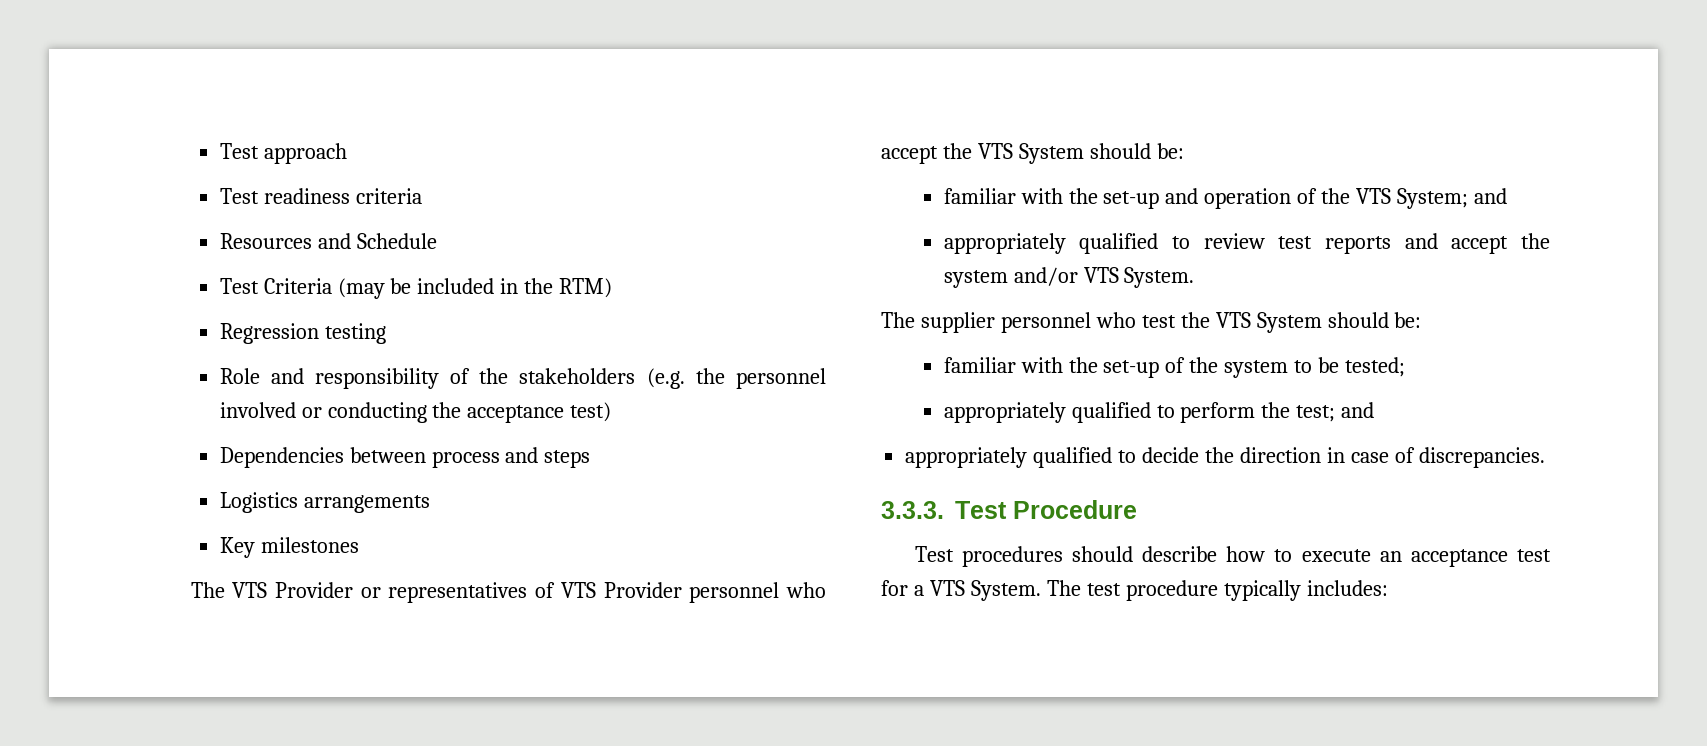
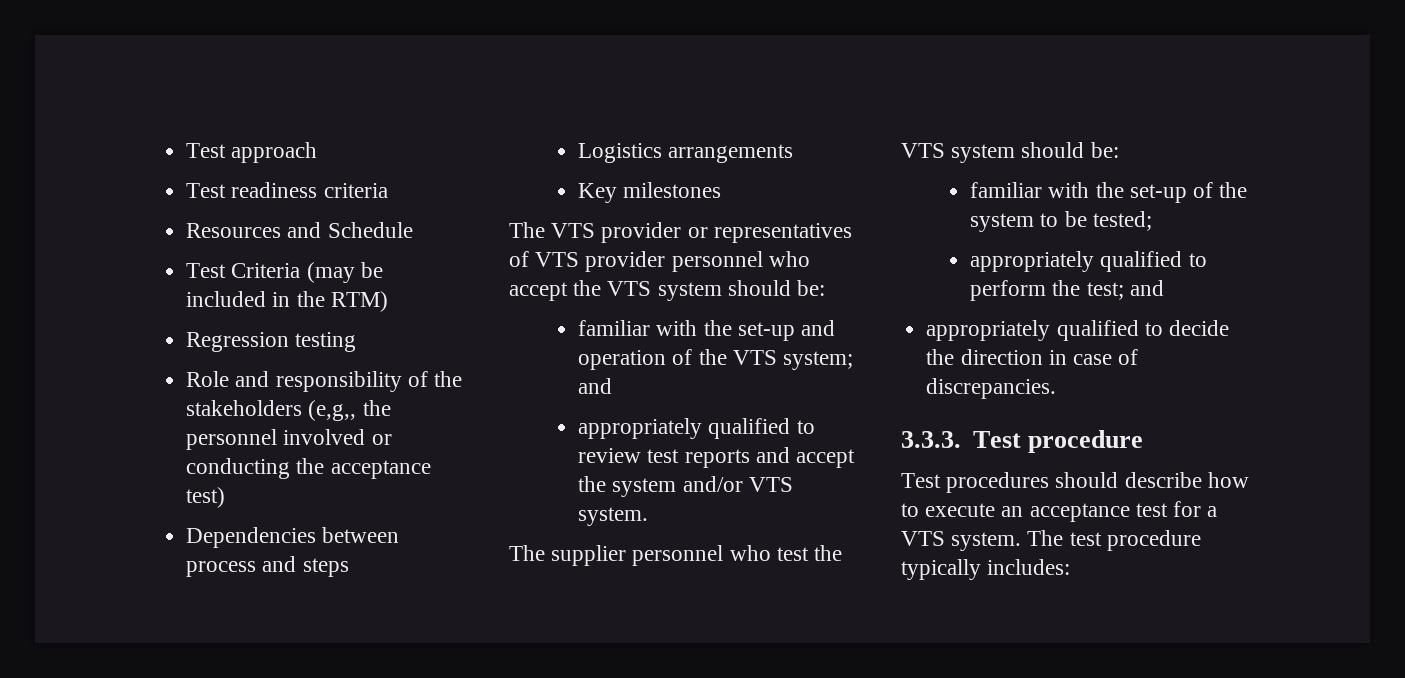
- Role and responsibility of the stakeholders (e.g. the personnel involved or conducting the acceptance test)
+ Role and responsibility of the stakeholders (e,g,, the personnel involved or conducting the acceptance test)
- The VTS Provider or representatives of VTS Provider personnel who accept the VTS System should be:
+ The VTS provider or representatives of VTS provider personnel who accept the VTS system should be:
- familiar with the set-up and operation of the VTS System; and
+ familiar with the set-up and operation of the VTS system; and
- appropriately qualified to review test reports and accept the system and/or VTS System.
+ appropriately qualified to review test reports and accept the system and/or VTS system.
- The supplier personnel who test the VTS System should be:
+ The supplier personnel who test the VTS system should be:
- 3.3.3. Test Procedure
+ 3.3.3. Test procedure
- Test procedures should describe how to execute an acceptance test for a VTS System.
+ Test procedures should describe how to execute an acceptance test for a VTS system.

